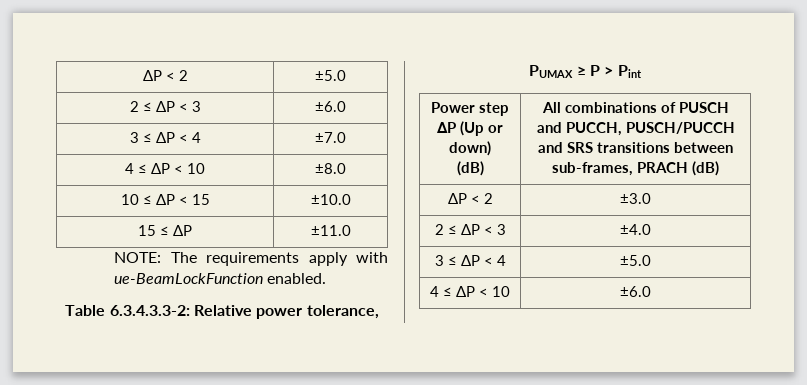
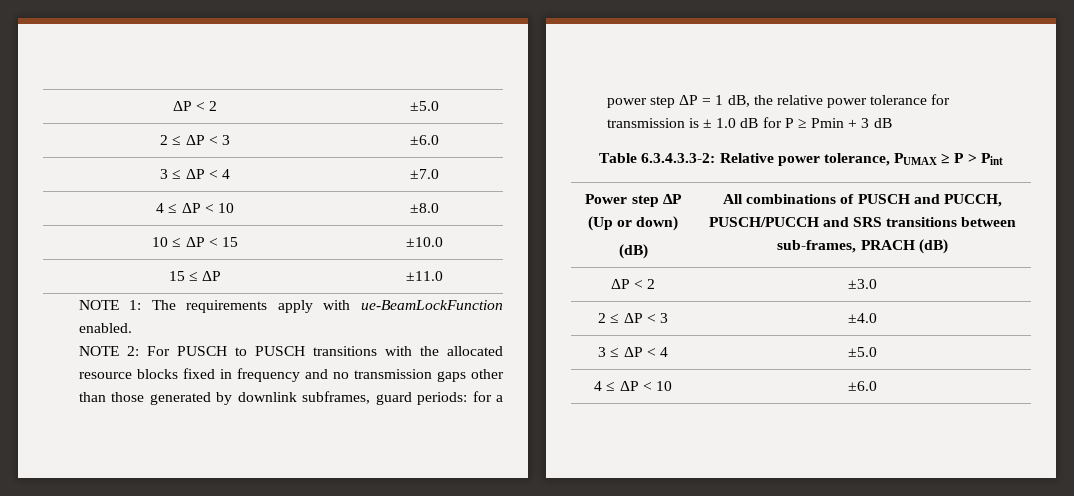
- NOTE: The requirements apply with ue-BeamLockFunction enabled.
+ NOTE 1: The requirements apply with ue-BeamLockFunction enabled.
+ NOTE 2: For PUSCH to PUSCH transitions with the allocated resource blocks fixed in frequency and no transmission gaps other than those generated by downlink subframes, guard periods: for a power step ΔP = 1 dB, the relative power tolerance for transmission is ± 1.0 dB for P ≥ Pmin + 3 dB

